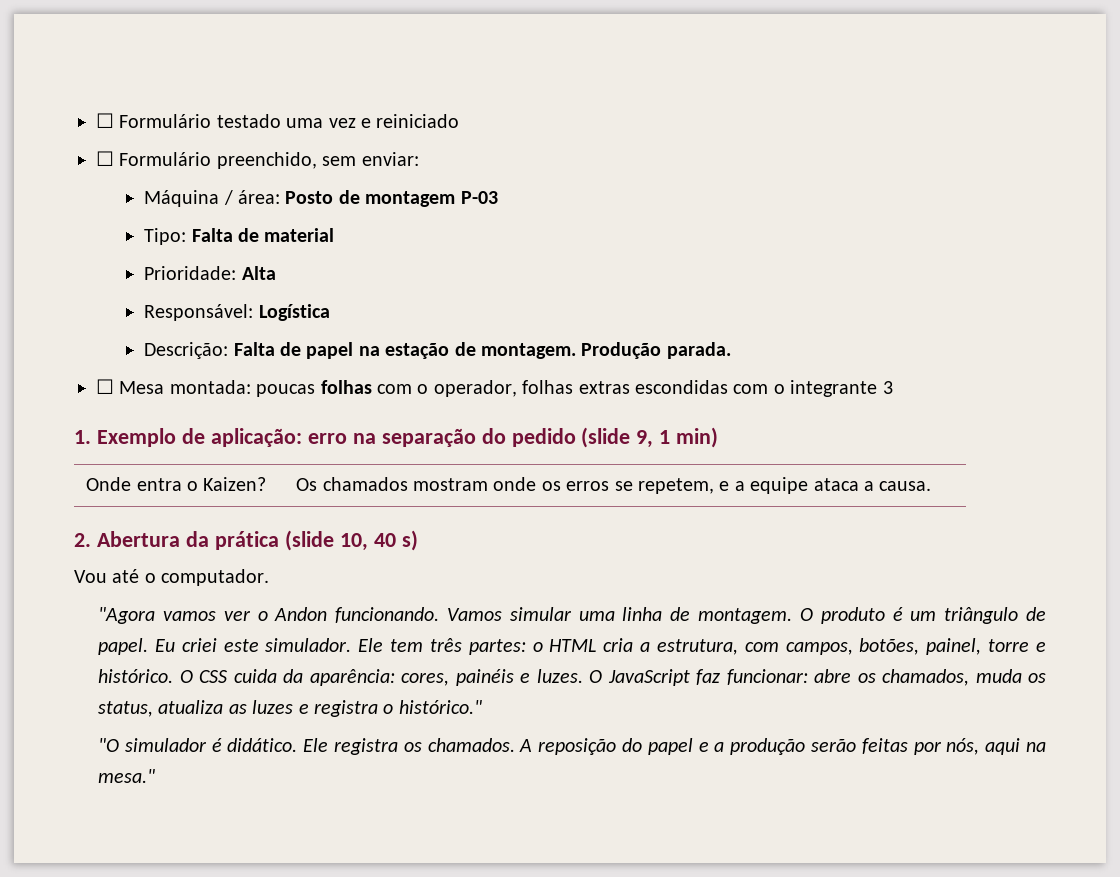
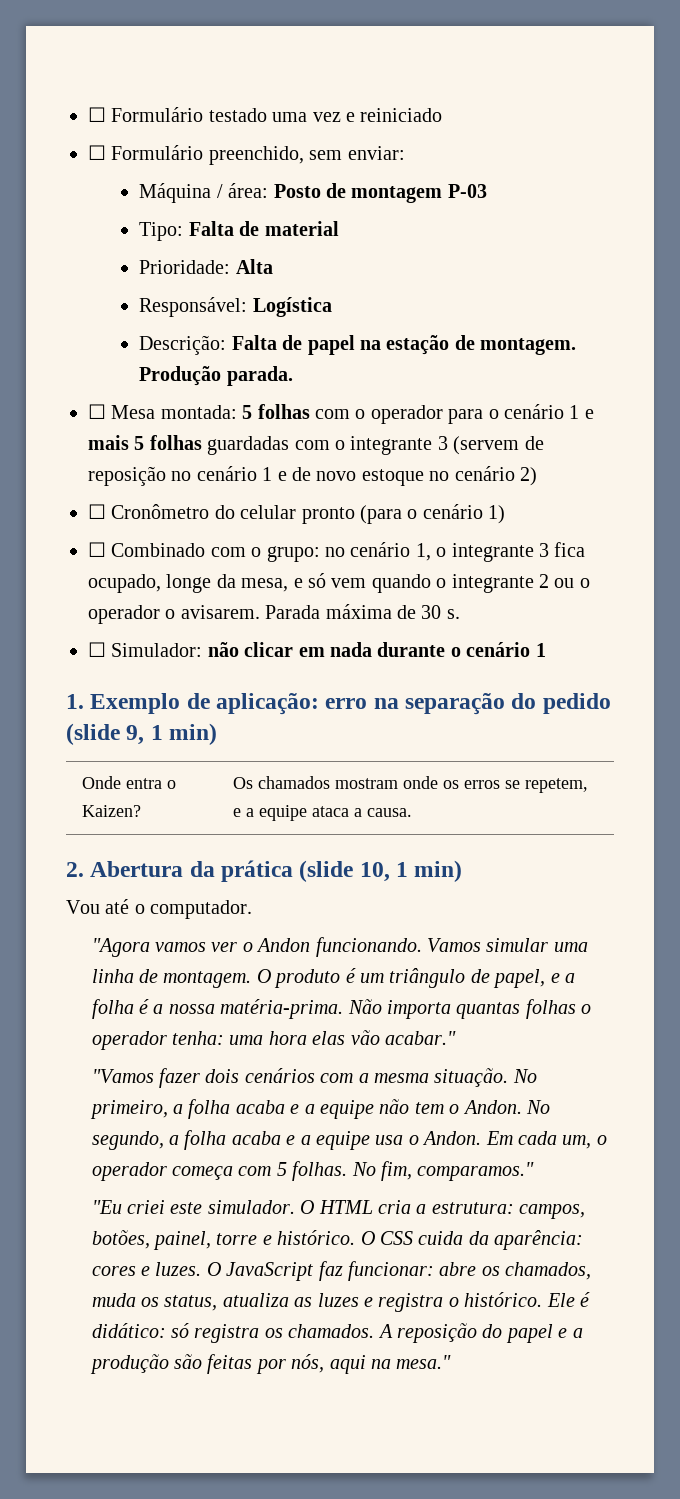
- ☐ Mesa montada: poucas folhas com o operador, folhas extras escondidas com o integrante 3
+ ☐ Mesa montada: 5 folhas com o operador para o cenário 1 e mais 5 folhas guardadas com o integrante 3 (servem de reposição no cenário 1 e de novo estoque no cenário 2)
+ ☐ Cronômetro do celular pronto (para o cenário 1)
+ ☐ Combinado com o grupo: no cenário 1, o integrante 3 fica ocupado, longe da mesa, e só vem quando o integrante 2 ou o operador o avisarem. Parada máxima de 30 s.
+ ☐ Simulador: não clicar em nada durante o cenário 1
- 2. Abertura da prática (slide 10, 40 s)
+ 2. Abertura da prática (slide 10, 1 min)
- O produto é um triângulo de papel. Eu criei este simulador. Ele tem três partes: o HTML cria a estrutura, com campos, botões, painel, torre e histórico.
+ O produto é um triângulo de papel, e a folha é a nossa matéria-prima. Não importa quantas folhas o operador tenha: uma hora elas vão acabar."
+ "Vamos fazer dois cenários com a mesma situação. No primeiro, a folha acaba e a equipe não tem o Andon. No segundo, a folha acaba e a equipe usa o Andon. Em cada um, o operador começa com 5 folhas. No fim, comparamos."
+ "Eu criei este simulador. O HTML cria a estrutura: campos, botões, painel, torre e histórico.
- O CSS cuida da aparência: cores, painéis e luzes.
+ O CSS cuida da aparência: cores e luzes.
- O JavaScript faz funcionar: abre os chamados, muda os status, atualiza as luzes e registra o histórico."
- "O simulador é didático. Ele registra os chamados.
+ O JavaScript faz funcionar: abre os chamados, muda os status, atualiza as luzes e registra o histórico. Ele é didático: só registra os chamados.
- A reposição do papel e a produção serão feitas por nós, aqui na mesa."
+ A reposição do papel e a produção são feitas por nós, aqui na mesa."

